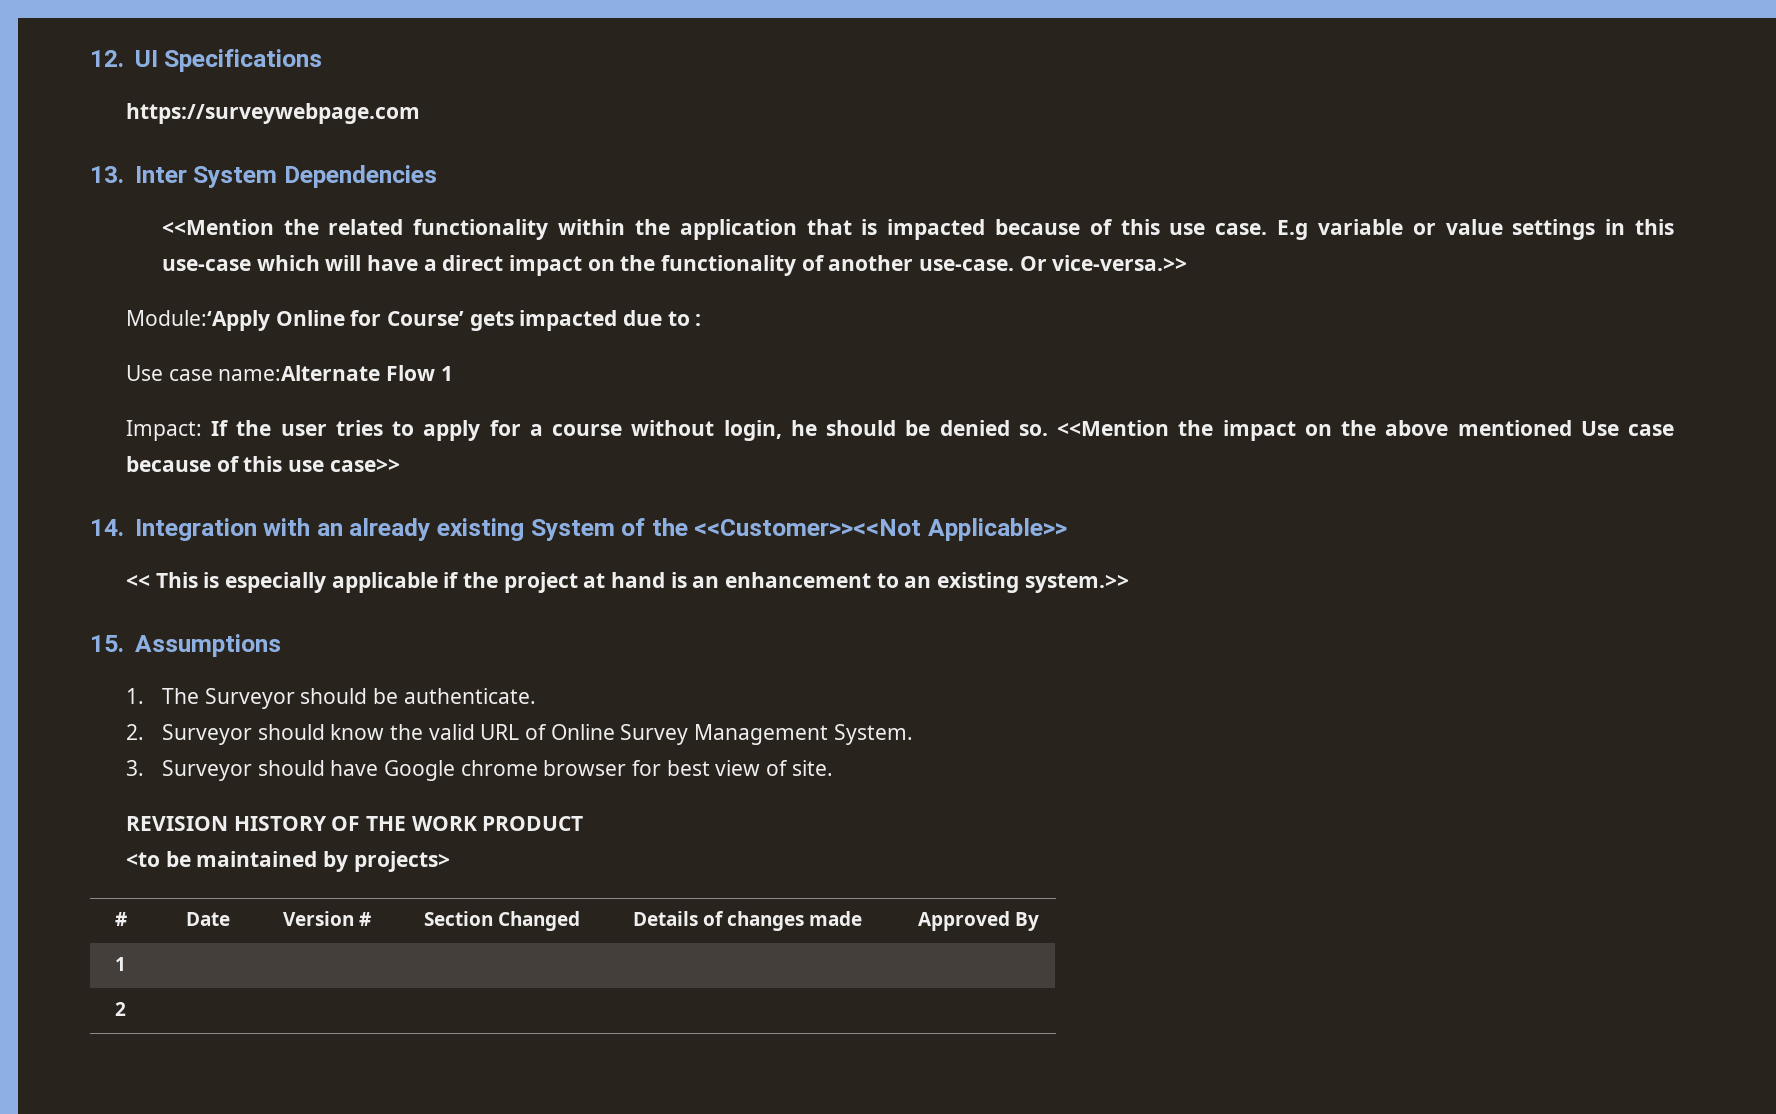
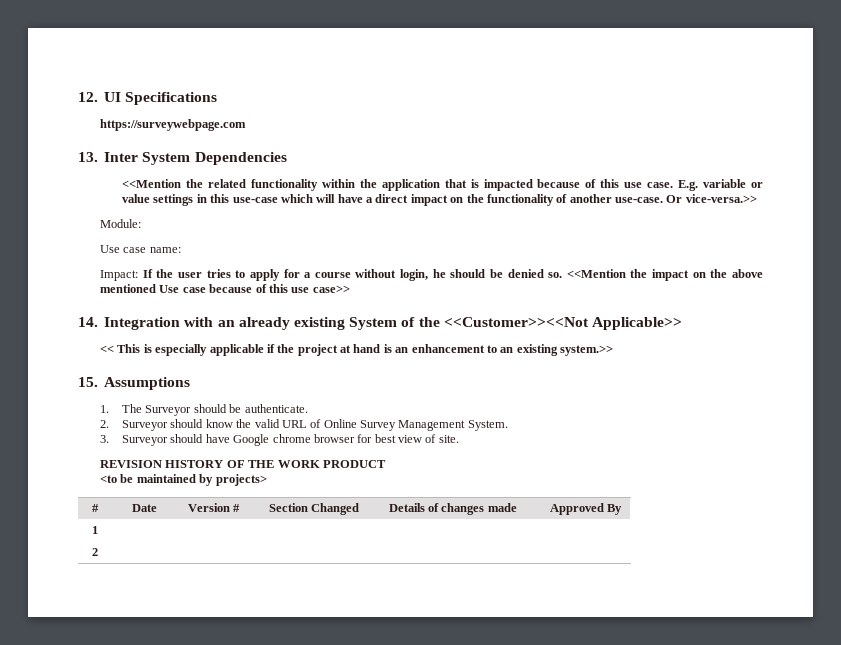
- E.g variable or value settings in this use-case which will have a direct impact on the functionality of another use-case.
+ E.g. variable or value settings in this use-case which will have a direct impact on the functionality of another use-case.
- Module:‘Apply Online for Course’ gets impacted due to :
- Use case name:Alternate Flow 1
+ Module:
+ Use case name:

